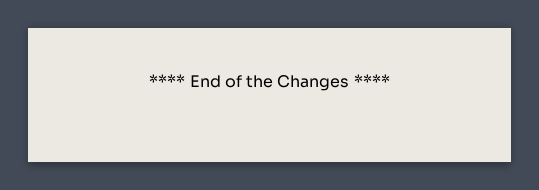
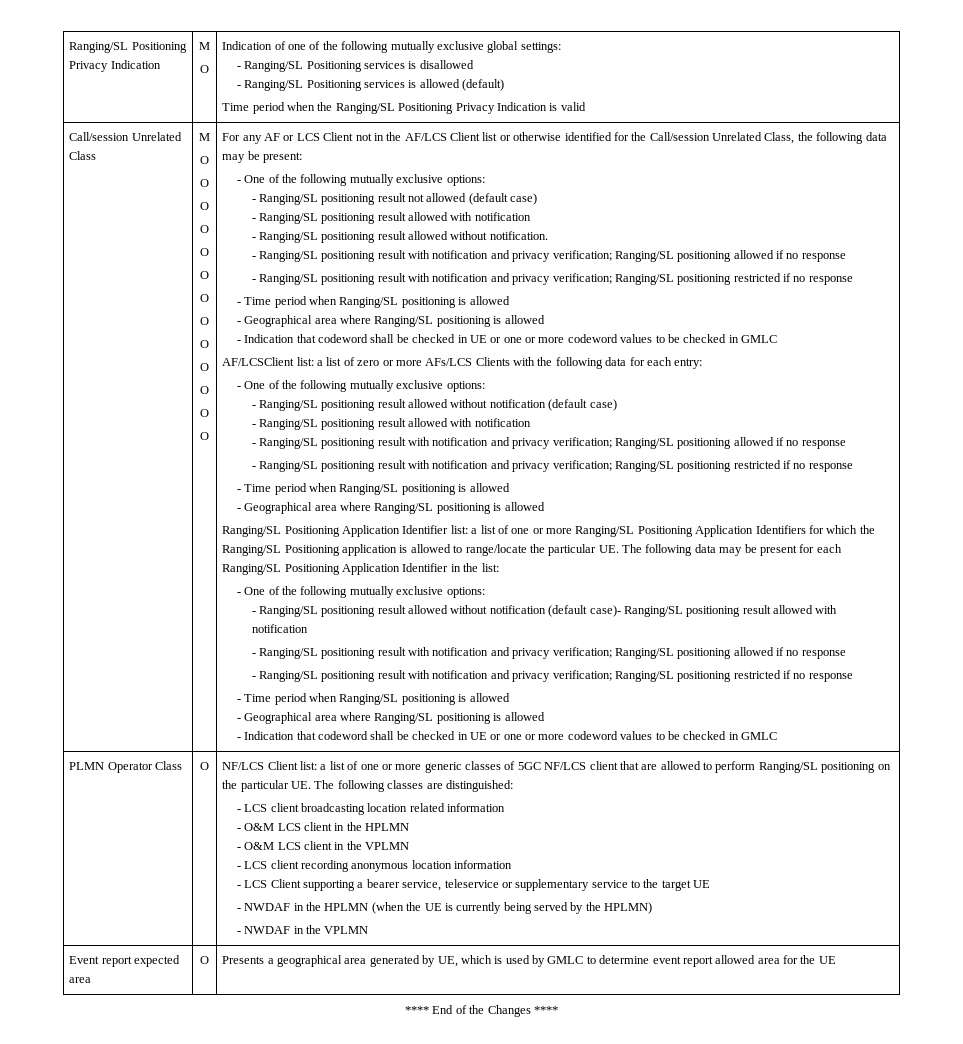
+ Ranging/SL Positioning Privacy Indication | M
+ O | Indication of one of the following mutually exclusive global settings:
+ - Ranging/SL Positioning services is disallowed
+ - Ranging/SL Positioning services is allowed (default)
+ Time period when the Ranging/SL Positioning Privacy Indication is valid
+ Call/session Unrelated Class | M
+ O
+ O
+ O
+ O
+ O
+ O
+ O
+ O
+ O
+ O
+ O
+ O
+ O | For any AF or LCS Client not in the AF/LCS Client list or otherwise identified for the Call/session Unrelated Class, the following data may be present:
+ - One of the following mutually exclusive options:
+ - Ranging/SL positioning result not allowed (default case)
+ - Ranging/SL positioning result allowed with notification
+ - Ranging/SL positioning result allowed without notification.
+ - Ranging/SL positioning result with notification and privacy verification; Ranging/SL positioning allowed if no response
+ - Ranging/SL positioning result with notification and privacy verification; Ranging/SL positioning restricted if no response
+ - Time period when Ranging/SL positioning is allowed
+ - Geographical area where Ranging/SL positioning is allowed
+ - Indication that codeword shall be checked in UE or one or more codeword values to be checked in GMLC
+ AF/LCSClient list: a list of zero or more AFs/LCS Clients with the following data for each entry:
+ - One of the following mutually exclusive options:
+ - Ranging/SL positioning result allowed without notification (default case)
+ - Ranging/SL positioning result allowed with notification
+ - Ranging/SL positioning result with notification and privacy verification; Ranging/SL positioning allowed if no response
+ - Ranging/SL positioning result with notification and privacy verification; Ranging/SL positioning restricted if no response
+ - Time period when Ranging/SL positioning is allowed
+ - Geographical area where Ranging/SL positioning is allowed
+ Ranging/SL Positioning Application Identifier list: a list of one or more Ranging/SL Positioning Application Identifiers for which the Ranging/SL Positioning application is allowed to range/locate the particular UE. The following data may be present for each Ranging/SL Positioning Application Identifier in the list:
+ - One of the following mutually exclusive options:
+ - Ranging/SL positioning result allowed without notification (default case)- Ranging/SL positioning result allowed with notification
+ - Ranging/SL positioning result with notification and privacy verification; Ranging/SL positioning allowed if no response
+ - Ranging/SL positioning result with notification and privacy verification; Ranging/SL positioning restricted if no response
+ - Time period when Ranging/SL positioning is allowed
+ - Geographical area where Ranging/SL positioning is allowed
+ - Indication that codeword shall be checked in UE or one or more codeword values to be checked in GMLC
+ PLMN Operator Class | O | NF/LCS Client list: a list of one or more generic classes of 5GC NF/LCS client that are allowed to perform Ranging/SL positioning on the particular UE. The following classes are distinguished:
+ - LCS client broadcasting location related information
+ - O&M LCS client in the HPLMN
+ - O&M LCS client in the VPLMN
+ - LCS client recording anonymous location information
+ - LCS Client supporting a bearer service, teleservice or supplementary service to the target UE
+ - NWDAF in the HPLMN (when the UE is currently being served by the HPLMN)
+ - NWDAF in the VPLMN
+ Event report expected area | O | Presents a geographical area generated by UE, which is used by GMLC to determine event report allowed area for the UE

